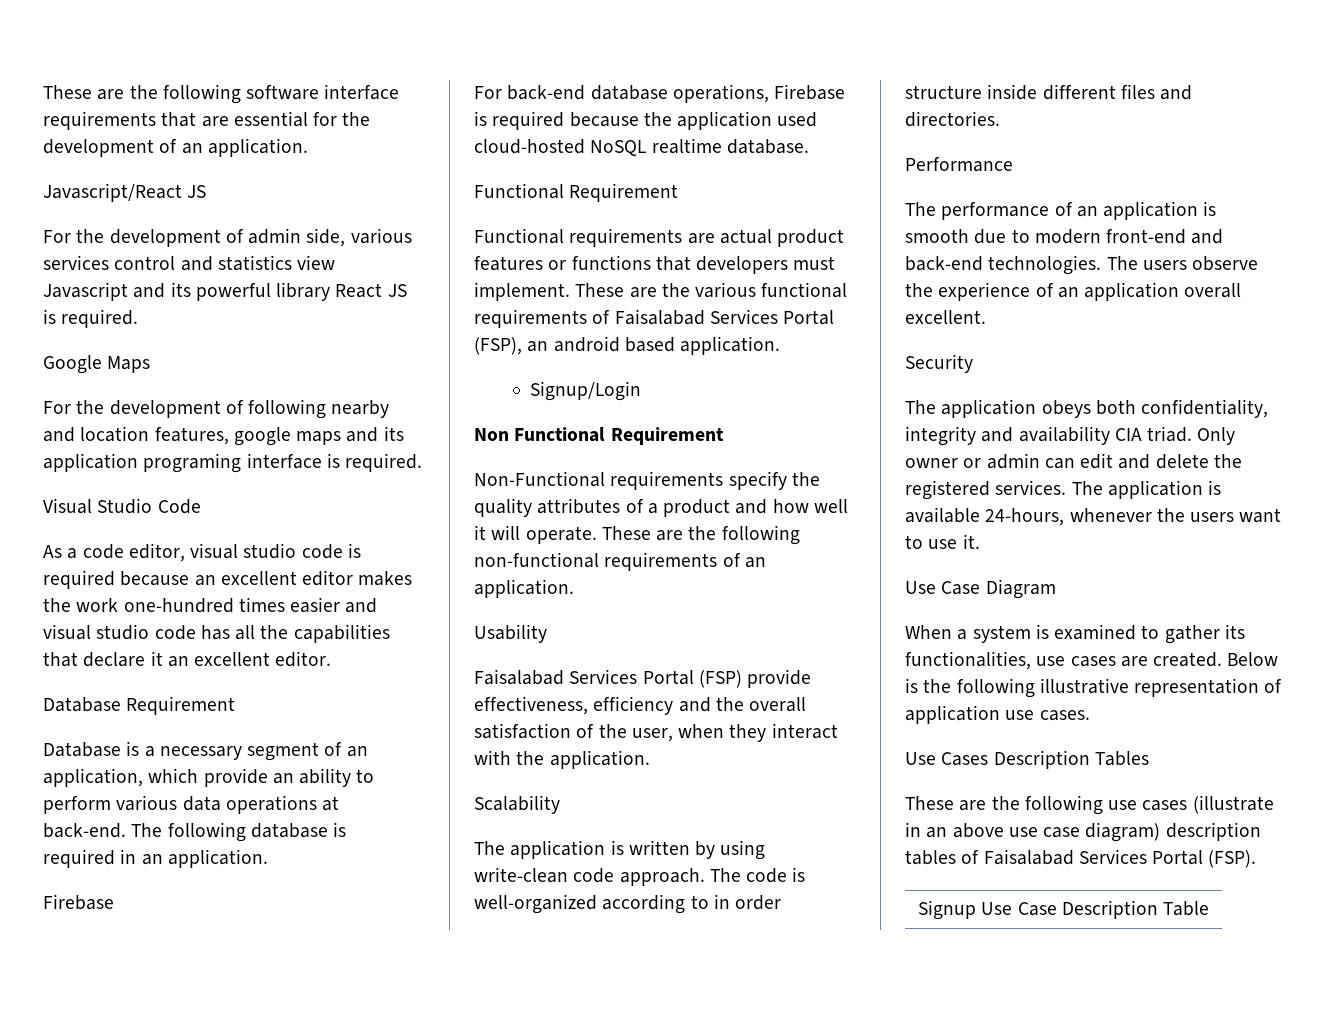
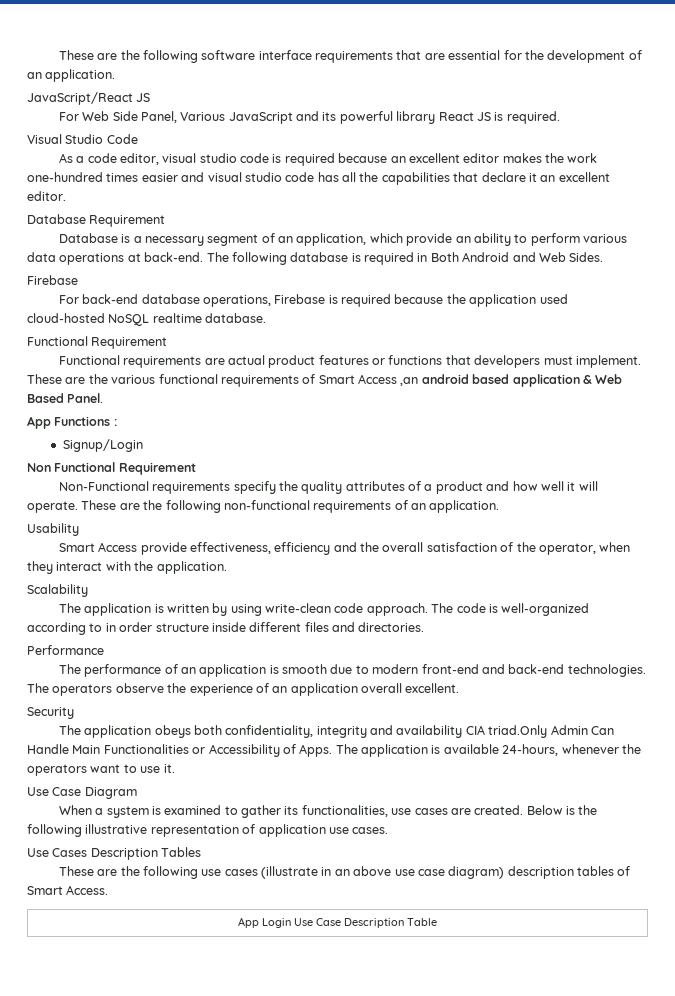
- Javascript/React JS
+ JavaScript/React JS
- For the development of admin side, various services control and statistics view Javascript and its powerful library React JS is required.
+ For Web Side Panel, Various JavaScript and its powerful library React JS is required.
- Google Maps
- For the development of following nearby and location features, google maps and its application programing interface is required.
- The following database is required in an application.
+ The following database is required in Both Android and Web Sides.
- These are the various functional requirements of Faisalabad Services Portal (FSP), an android based application.
+ These are the various functional requirements of Smart Access ,an android based application & Web Based Panel.
+ App Functions :
- Faisalabad Services Portal (FSP) provide effectiveness, efficiency and the overall satisfaction of the user, when they interact with the application.
+ Smart Access provide effectiveness, efficiency and the overall satisfaction of the operator, when they interact with the application.
- The users observe the experience of an application overall excellent.
+ The operators observe the experience of an application overall excellent.
- The application obeys both confidentiality, integrity and availability CIA triad. Only owner or admin can edit and delete the registered services.
+ The application obeys both confidentiality, integrity and availability CIA triad.Only Admin Can Handle Main Functionalities or Accessibility of Apps.
- The application is available 24-hours, whenever the users want to use it.
+ The application is available 24-hours, whenever the operators want to use it.
- These are the following use cases (illustrate in an above use case diagram) description tables of Faisalabad Services Portal (FSP).
- Signup Use Case Description Table
+ These are the following use cases (illustrate in an above use case diagram) description tables of Smart Access.
+ App Login Use Case Description Table

